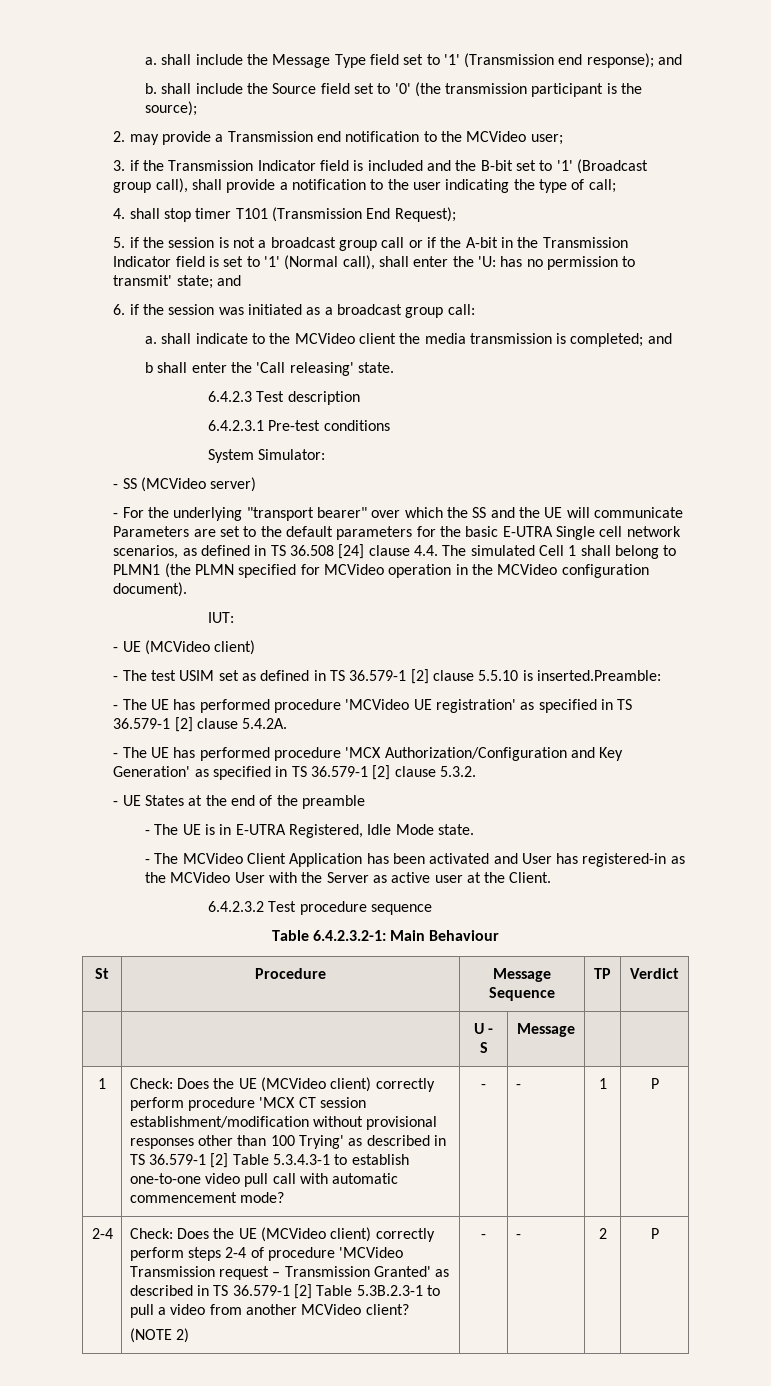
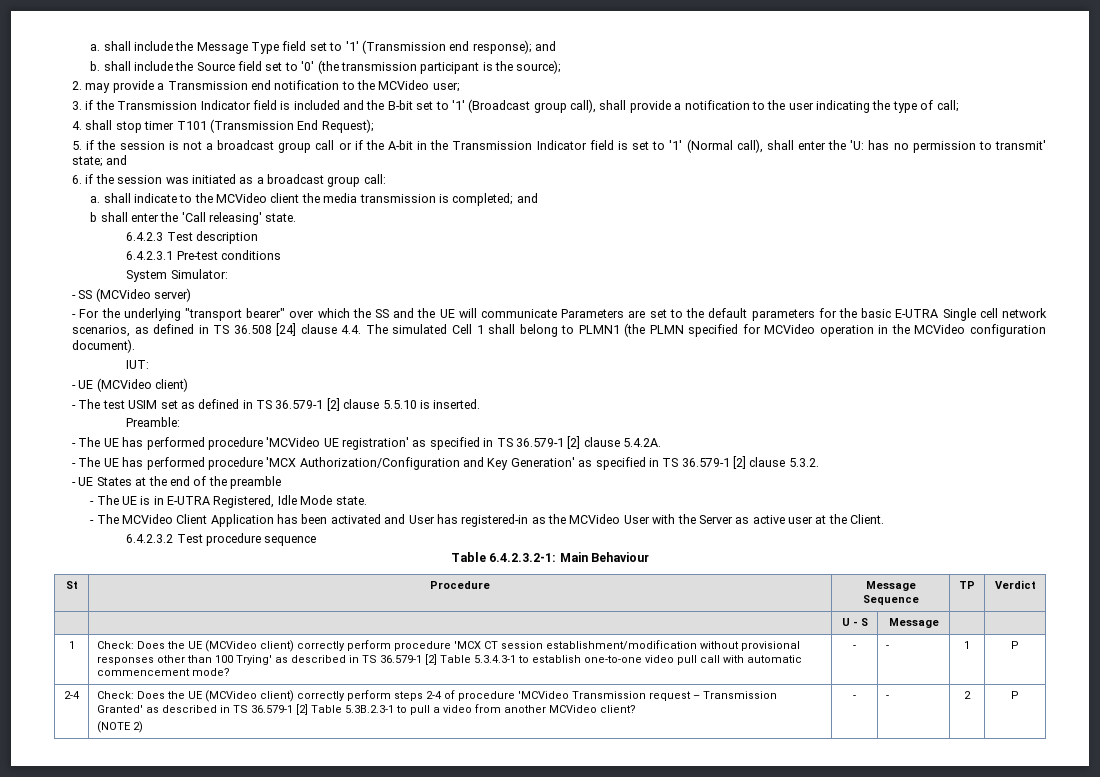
- - The test USIM set as defined in TS 36.579-1 [2] clause 5.5.10 is inserted.Preamble:
+ - The test USIM set as defined in TS 36.579-1 [2] clause 5.5.10 is inserted.
+ Preamble:

